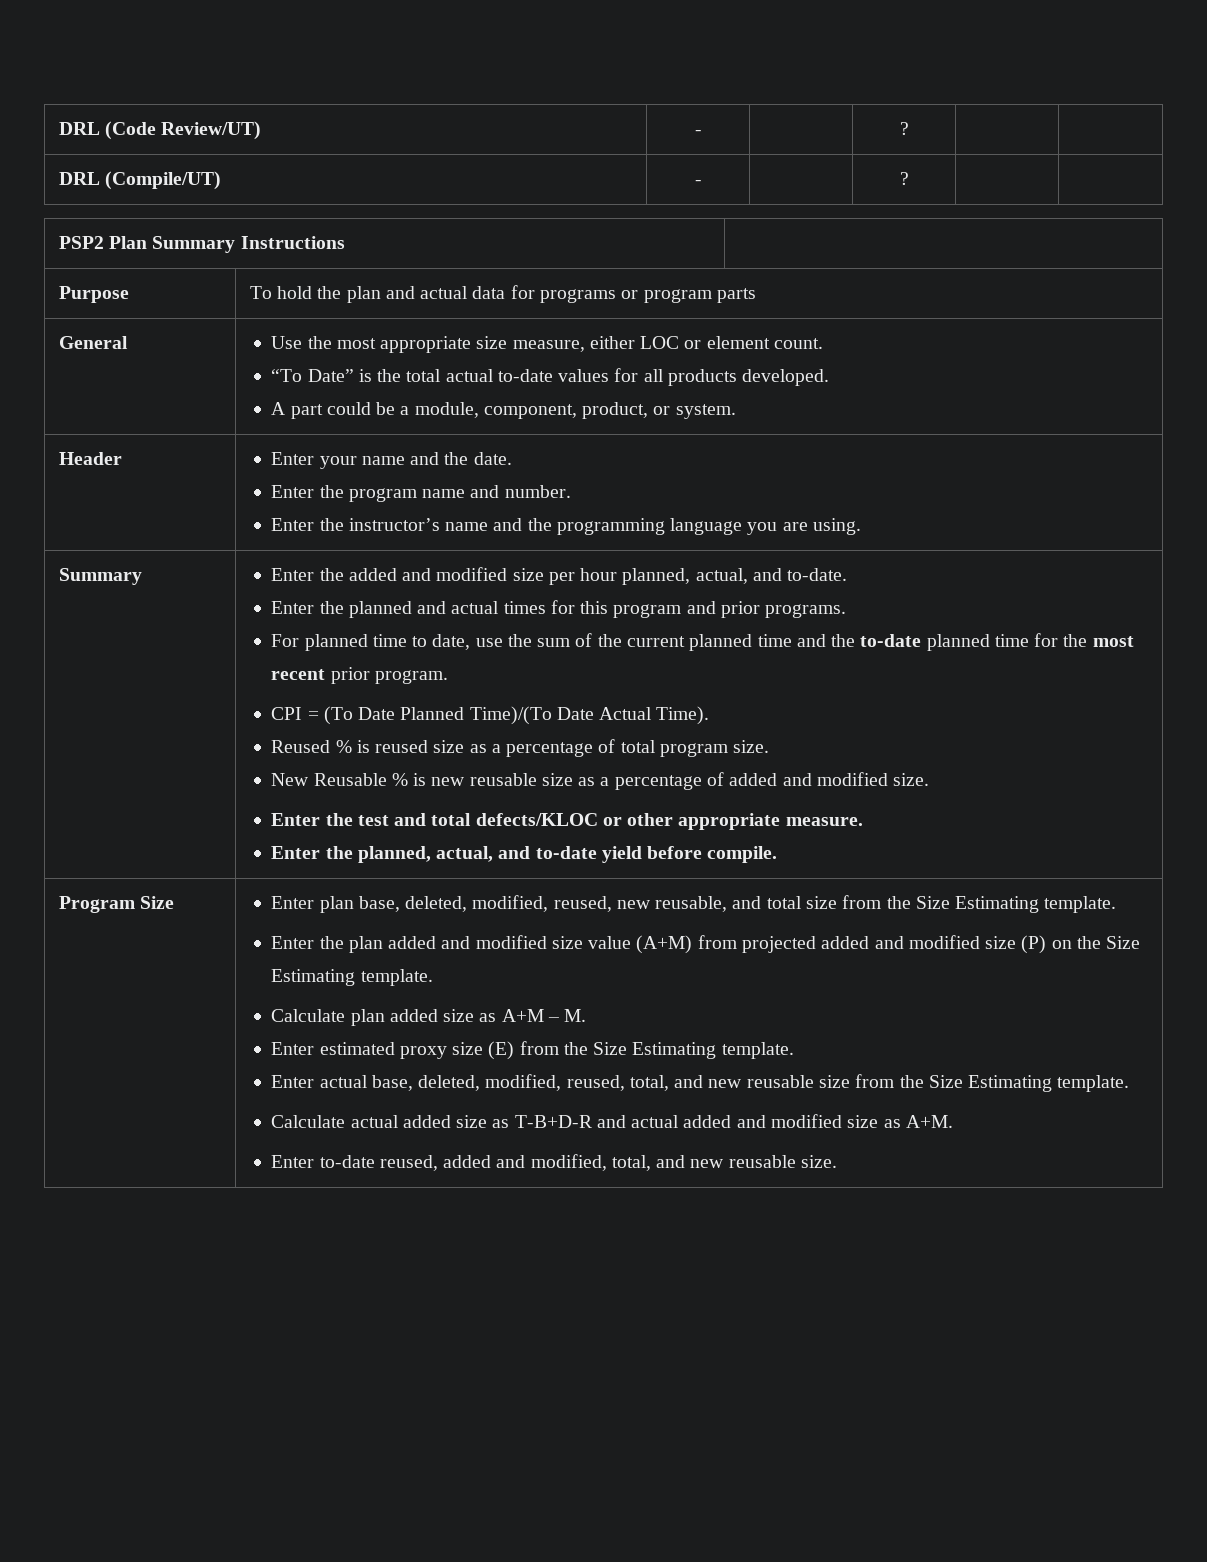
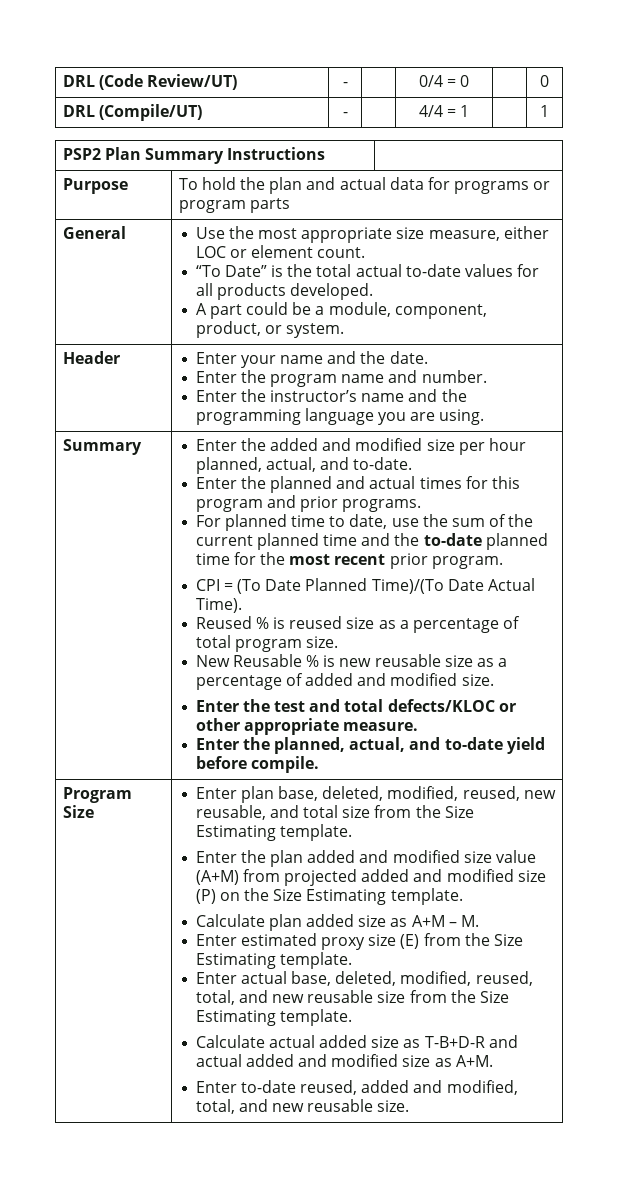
- DRL (Code Review/UT) | - | | ? | |
+ DRL (Code Review/UT) | - | | 0/4 = 0 | | 0
- DRL (Compile/UT) | - | | ? | |
+ DRL (Compile/UT) | - | | 4/4 = 1 | | 1

